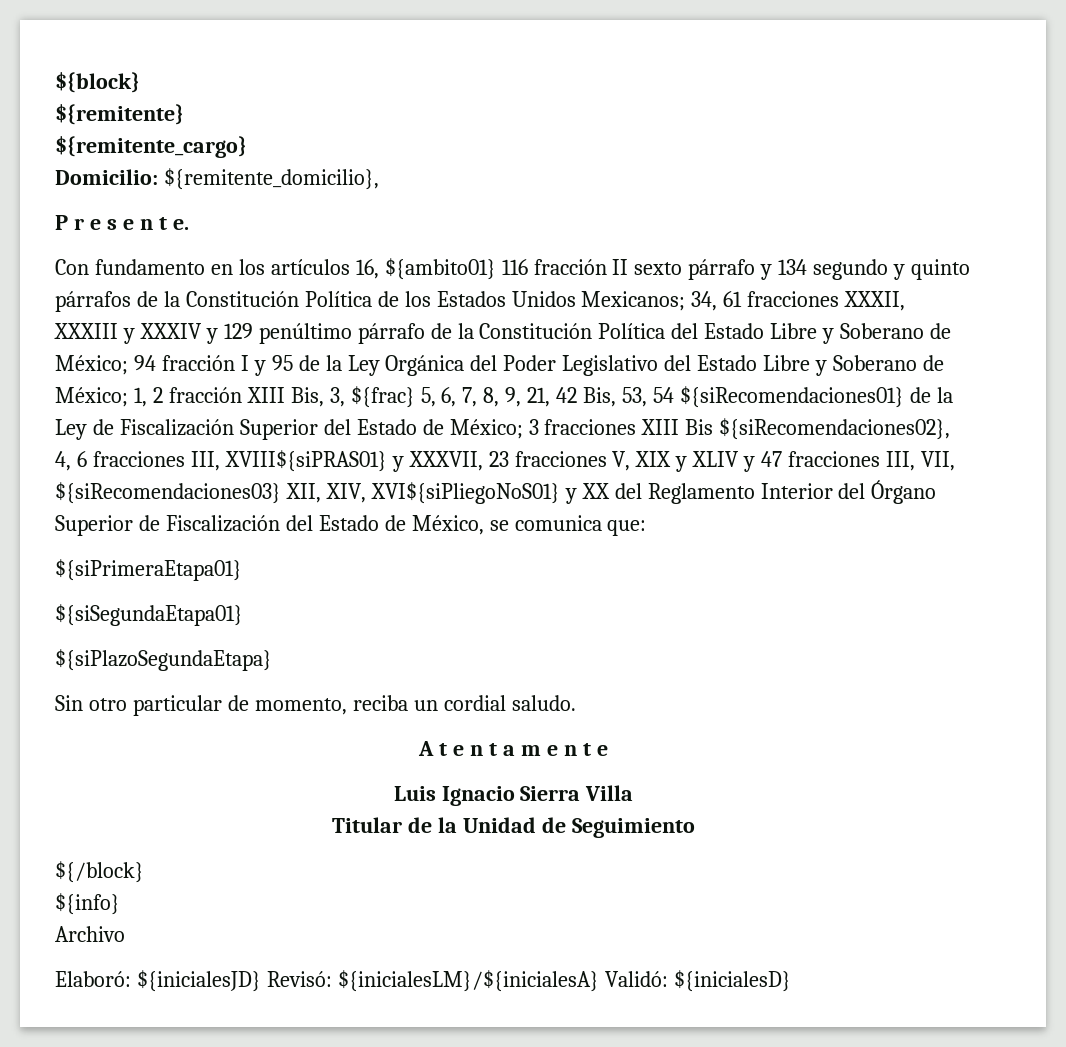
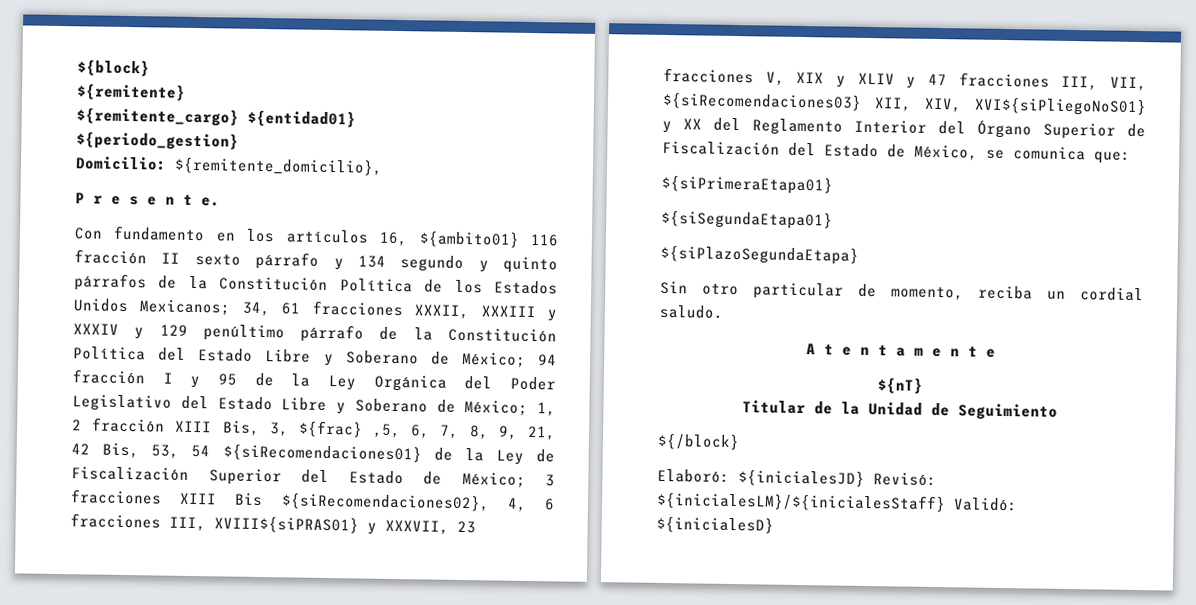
- ${remitente_cargo}
+ ${remitente_cargo} ${entidad01}
+ ${periodo_gestion}
- 1, 2 fracción XIII Bis, 3, ${frac} 5, 6, 7, 8, 9, 21, 42 Bis, 53, 54 ${siRecomendaciones01} de la Ley de Fiscalización Superior del Estado de México;
+ 1, 2 fracción XIII Bis, 3, ${frac} ,5, 6, 7, 8, 9, 21, 42 Bis, 53, 54 ${siRecomendaciones01} de la Ley de Fiscalización Superior del Estado de México;
- Luis Ignacio Sierra Villa
+ ${nT}
- ${info}
- Archivo
- Elaboró: ${inicialesJD} Revisó: ${inicialesLM}/${inicialesA} Validó: ${inicialesD}
+ Elaboró: ${inicialesJD} Revisó: ${inicialesLM}/${inicialesStaff} Validó: ${inicialesD}

